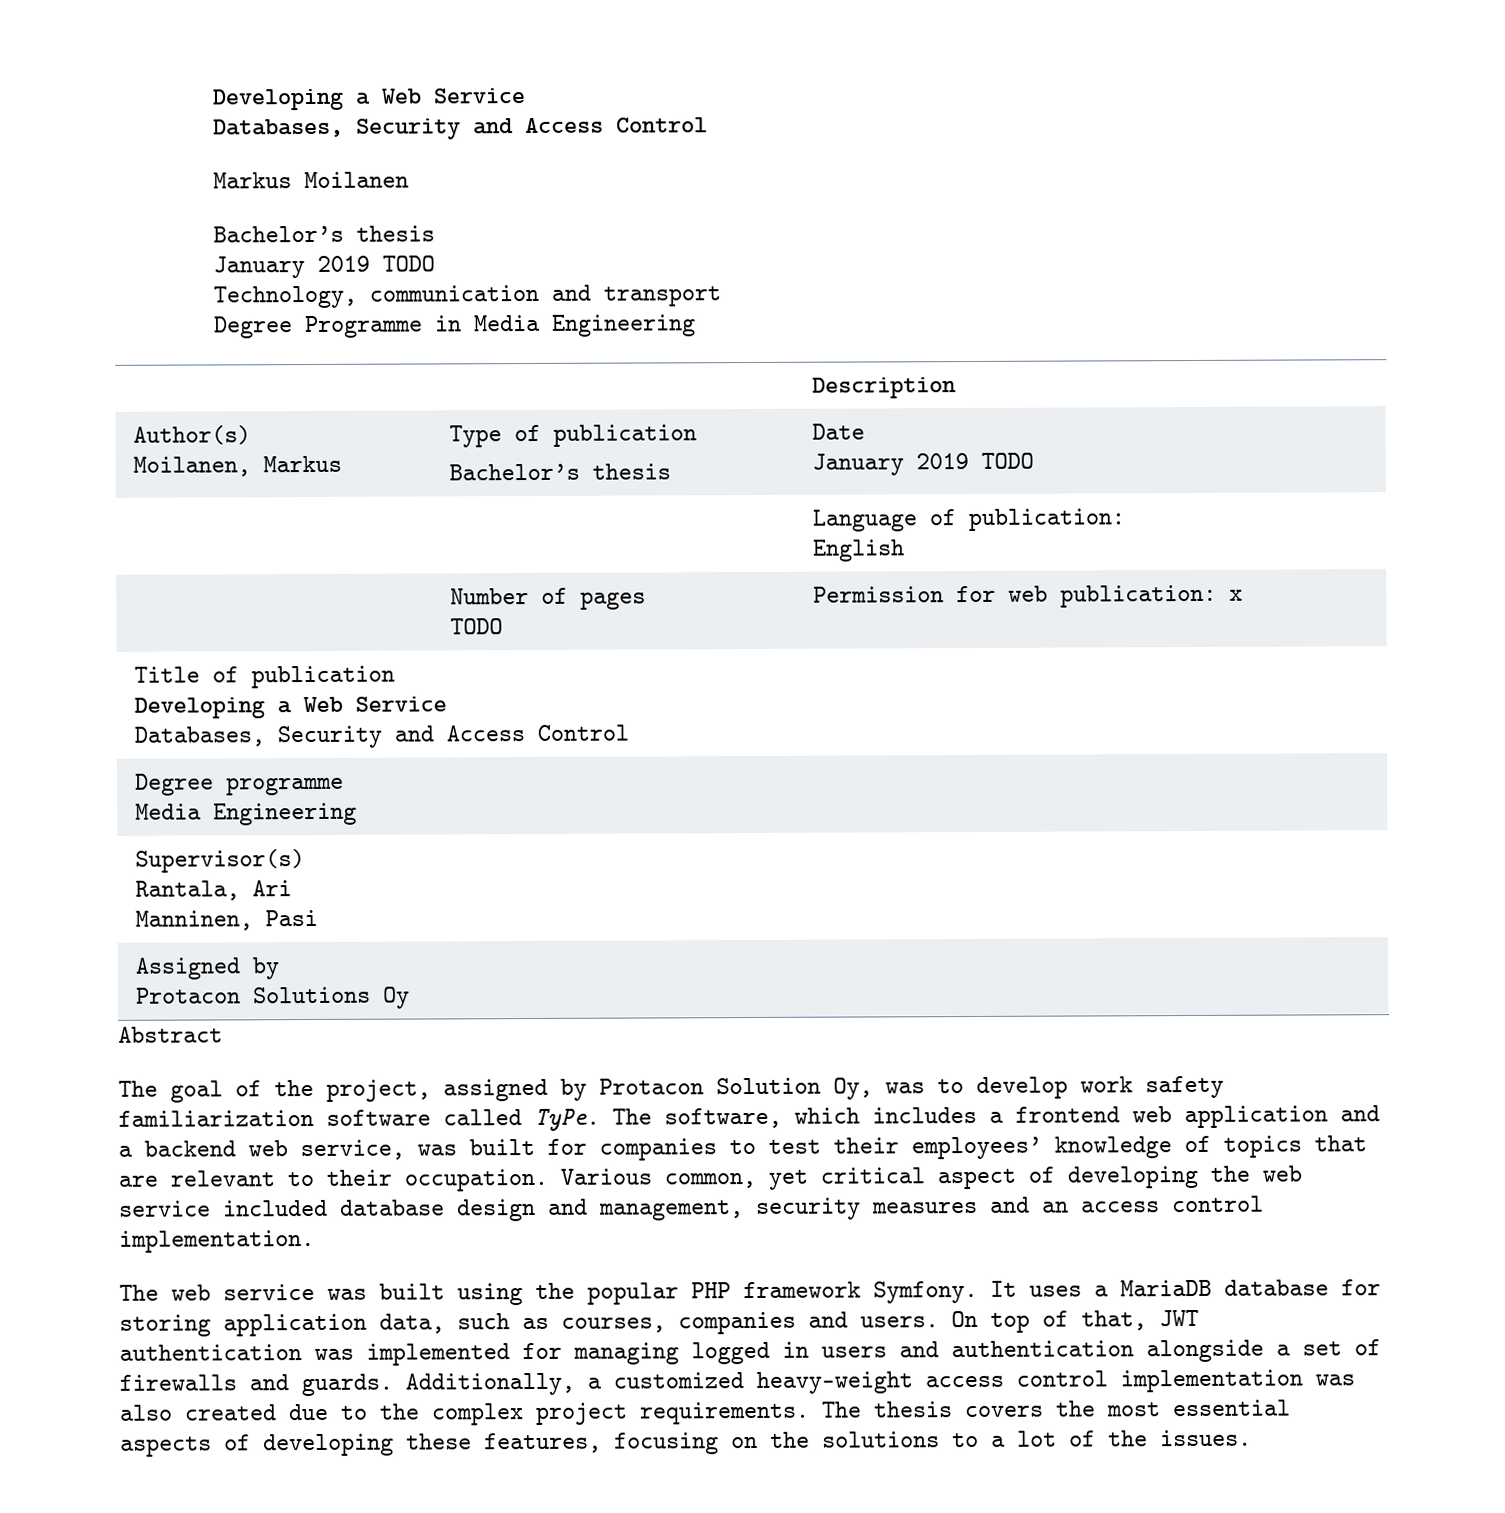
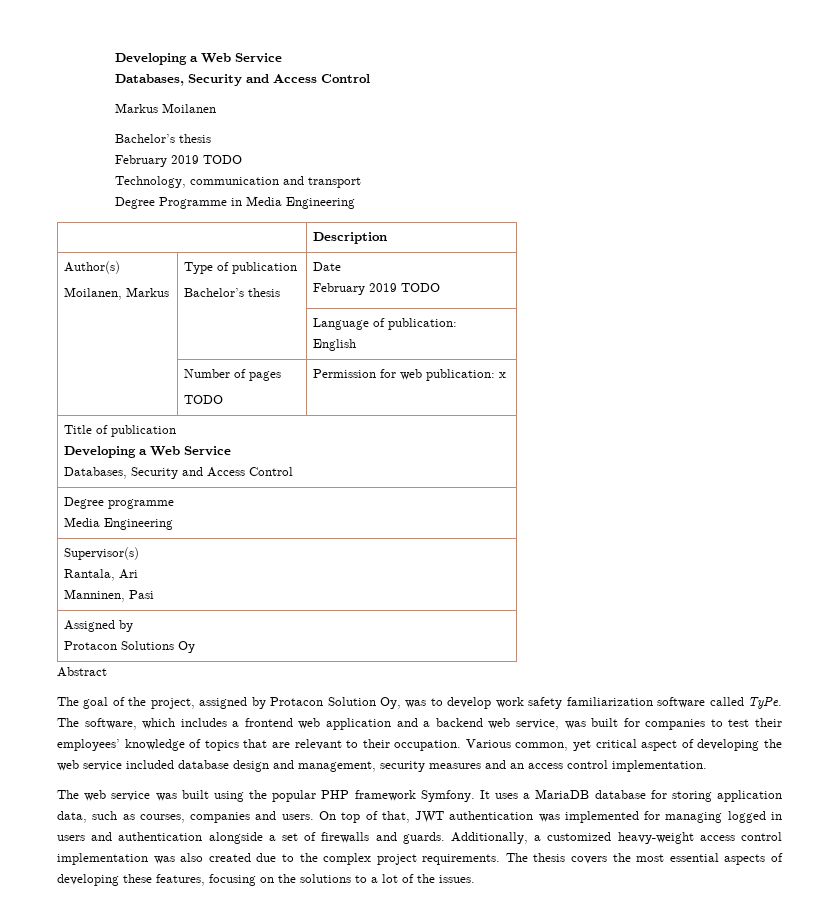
  Markus Moilanen
  Bachelor’s thesis
- January 2019 TODO
+ February 2019 TODO
  Author(s)
  Moilanen, Markus | Type of publication
  Bachelor’s thesis | Date
- January 2019 TODO
+ February 2019 TODO

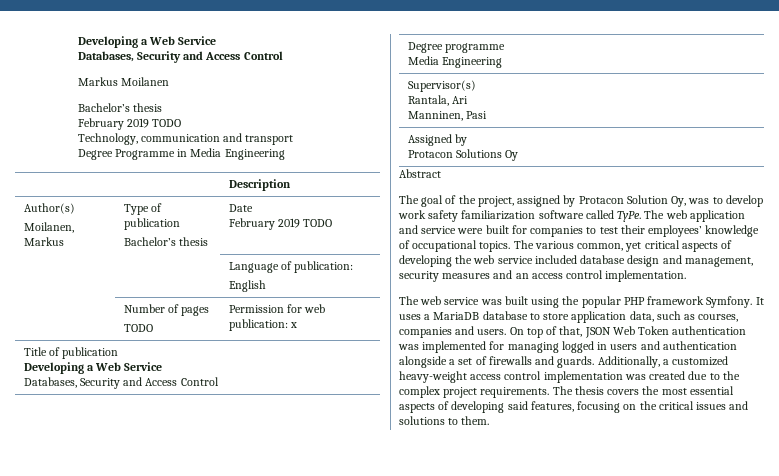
- The software, which includes a frontend web application and a backend web service, was built for companies to test their employees’ knowledge of topics that are relevant to their occupation. Various common, yet critical aspect of developing the web service included database design and management, security measures and an access control implementation.
+ The web application and service were built for companies to test their employees’ knowledge of occupational topics. The various common, yet critical aspects of developing the web service included database design and management, security measures and an access control implementation.
- It uses a MariaDB database for storing application data, such as courses, companies and users.
+ It uses a MariaDB database to store application data, such as courses, companies and users.
- On top of that, JWT authentication was implemented for managing logged in users and authentication alongside a set of firewalls and guards.
+ On top of that, JSON Web Token authentication was implemented for managing logged in users and authentication alongside a set of firewalls and guards.
- Additionally, a customized heavy-weight access control implementation was also created due to the complex project requirements.
+ Additionally, a customized heavy-weight access control implementation was created due to the complex project requirements.
- The thesis covers the most essential aspects of developing these features, focusing on the solutions to a lot of the issues.
+ The thesis covers the most essential aspects of developing said features, focusing on the critical issues and solutions to them.

